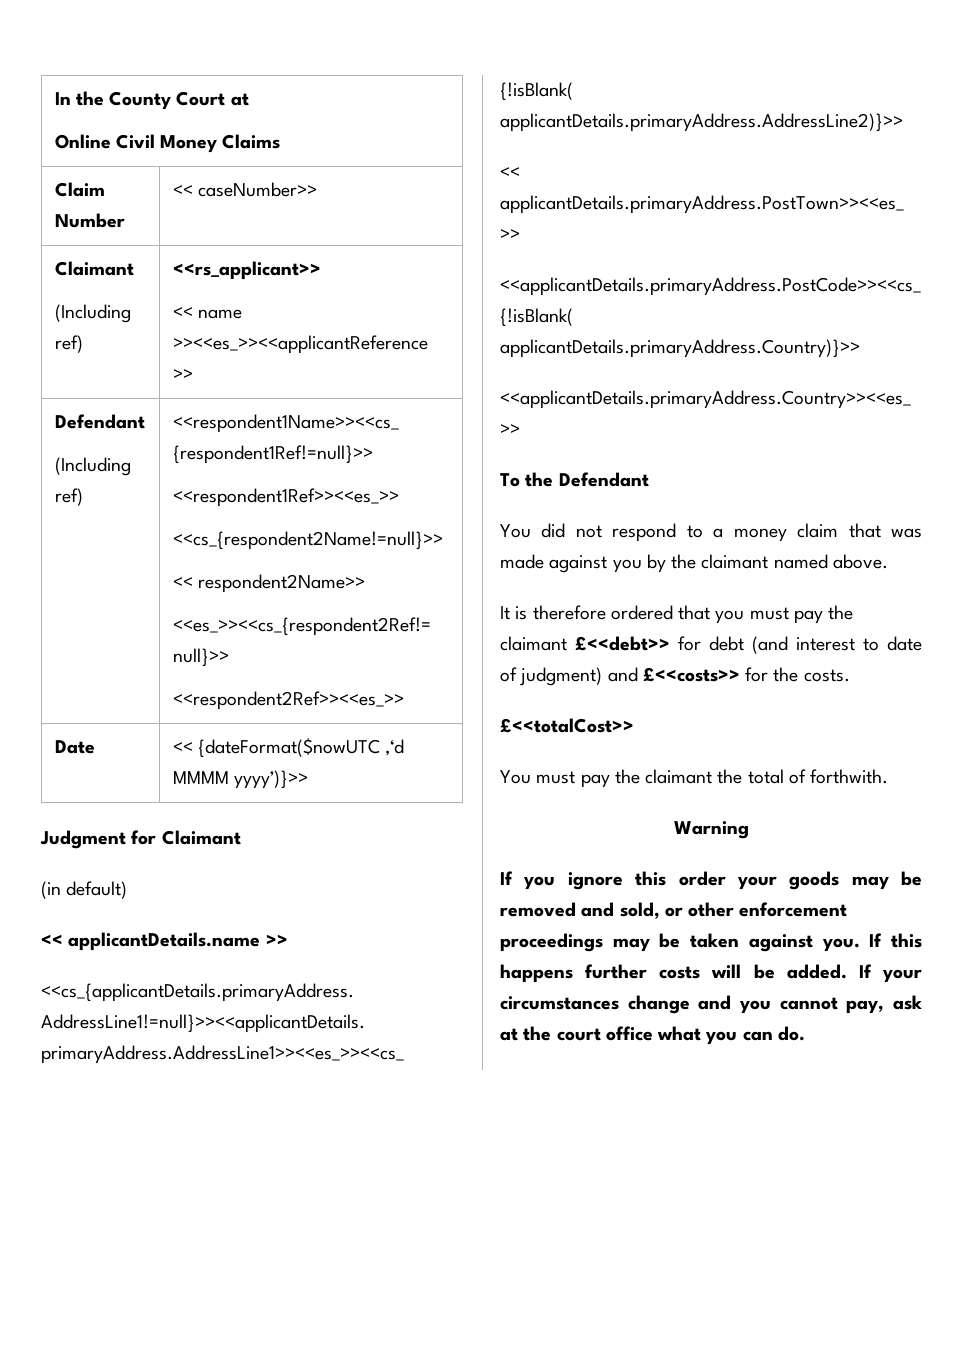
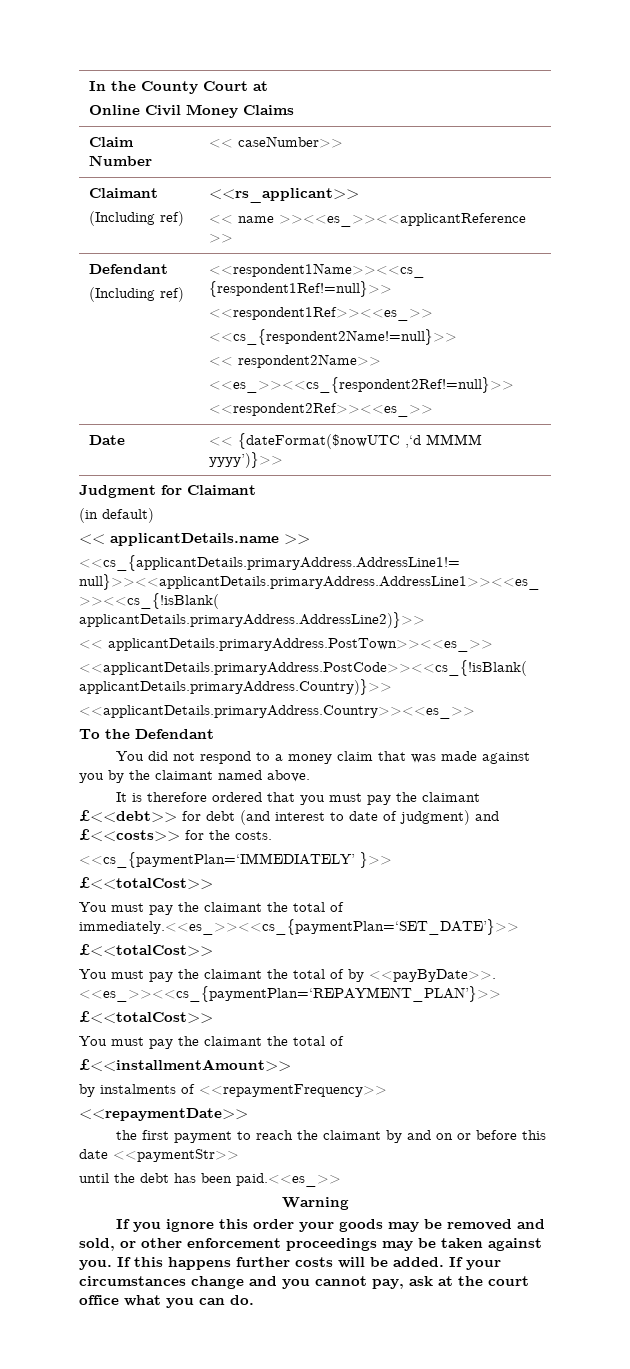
+ <<cs_{paymentPlan=‘IMMEDIATELY’ }>>
  £<<totalCost>>
- You must pay the claimant the total of forthwith.
+ You must pay the claimant the total of immediately.<<es_>><<cs_{paymentPlan=‘SET_DATE’}>>
+ £<<totalCost>>
+ You must pay the claimant the total of by <<payByDate>>. <<es_>><<cs_{paymentPlan=‘REPAYMENT_PLAN’}>>
+ £<<totalCost>>
+ You must pay the claimant the total of
+ £<<installmentAmount>>
+ by instalments of <<repaymentFrequency>>
+ <<repaymentDate>>
+ the first payment to reach the claimant by and on or before this date <<paymentStr>>
+ until the debt has been paid.<<es_>>

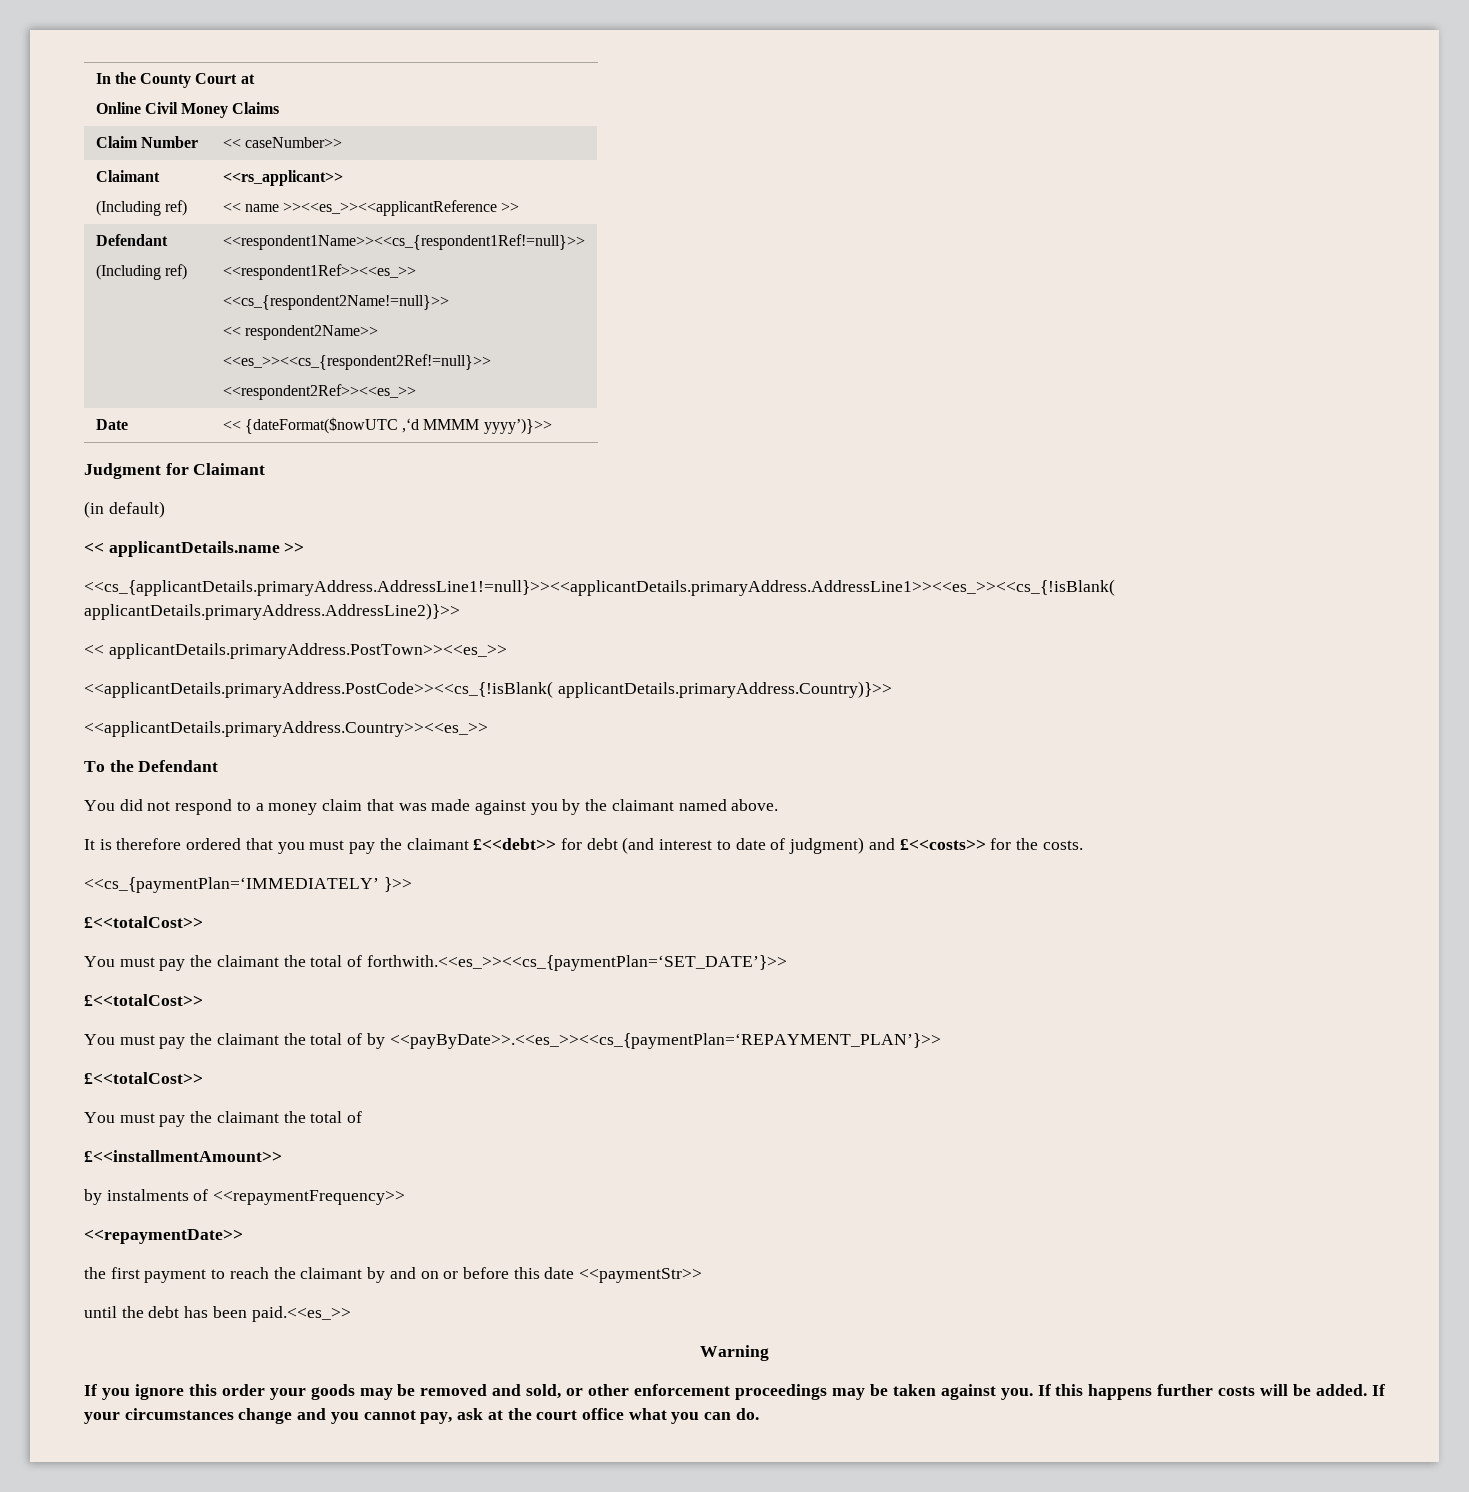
- You must pay the claimant the total of immediately.<<es_>><<cs_{paymentPlan=‘SET_DATE’}>>
+ You must pay the claimant the total of forthwith.<<es_>><<cs_{paymentPlan=‘SET_DATE’}>>
- You must pay the claimant the total of by <<payByDate>>. <<es_>><<cs_{paymentPlan=‘REPAYMENT_PLAN’}>>
+ You must pay the claimant the total of by <<payByDate>>.<<es_>><<cs_{paymentPlan=‘REPAYMENT_PLAN’}>>

